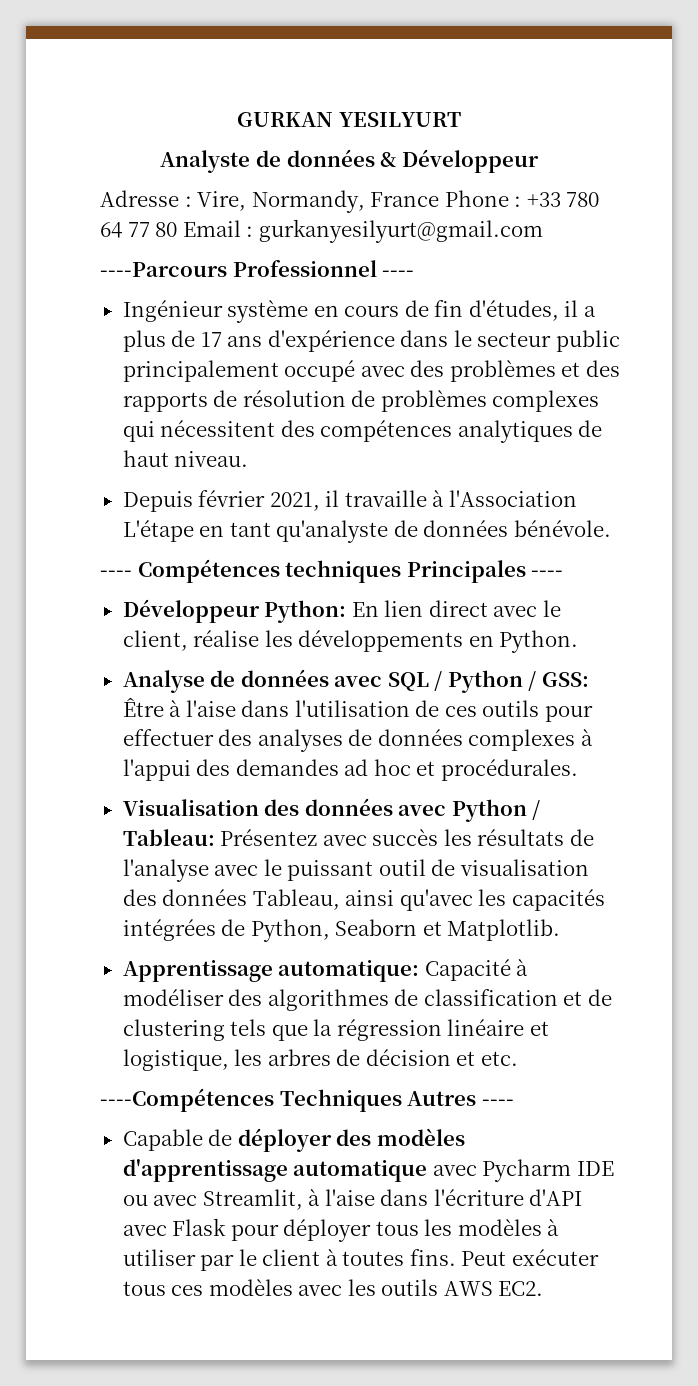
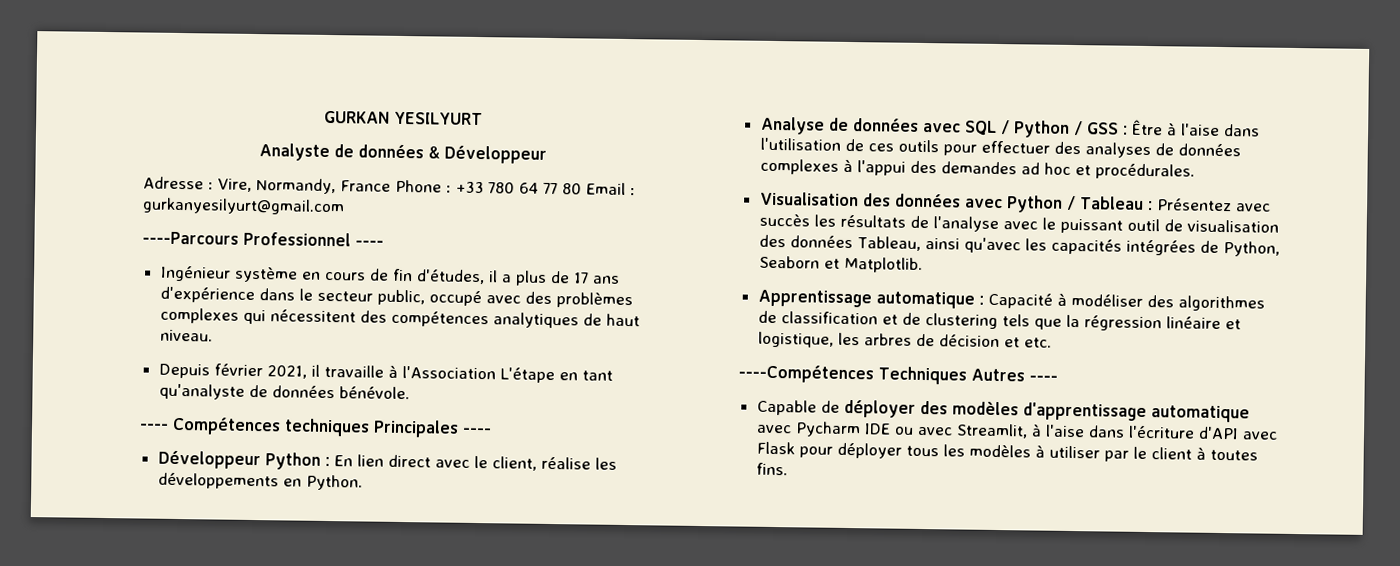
- Ingénieur système en cours de fin d'études, il a plus de 17 ans d'expérience dans le secteur public principalement occupé avec des problèmes et des rapports de résolution de problèmes complexes qui nécessitent des compétences analytiques de haut niveau.
+ Ingénieur système en cours de fin d'études, il a plus de 17 ans d'expérience dans le secteur public, occupé avec des problèmes complexes qui nécessitent des compétences analytiques de haut niveau.
- Développeur Python: En lien direct avec le client, réalise les développements en Python.
+ Développeur Python : En lien direct avec le client, réalise les développements en Python.
- Analyse de données avec SQL / Python / GSS: Être à l'aise dans l'utilisation de ces outils pour effectuer des analyses de données complexes à l'appui des demandes ad hoc et procédurales.
+ Analyse de données avec SQL / Python / GSS : Être à l'aise dans l'utilisation de ces outils pour effectuer des analyses de données complexes à l'appui des demandes ad hoc et procédurales.
- Visualisation des données avec Python / Tableau: Présentez avec succès les résultats de l'analyse avec le puissant outil de visualisation des données Tableau, ainsi qu'avec les capacités intégrées de Python, Seaborn et Matplotlib.
+ Visualisation des données avec Python / Tableau : Présentez avec succès les résultats de l'analyse avec le puissant outil de visualisation des données Tableau, ainsi qu'avec les capacités intégrées de Python, Seaborn et Matplotlib.
- Apprentissage automatique: Capacité à modéliser des algorithmes de classification et de clustering tels que la régression linéaire et logistique, les arbres de décision et etc.
+ Apprentissage automatique : Capacité à modéliser des algorithmes de classification et de clustering tels que la régression linéaire et logistique, les arbres de décision et etc.
- Peut exécuter tous ces modèles avec les outils AWS EC2.

